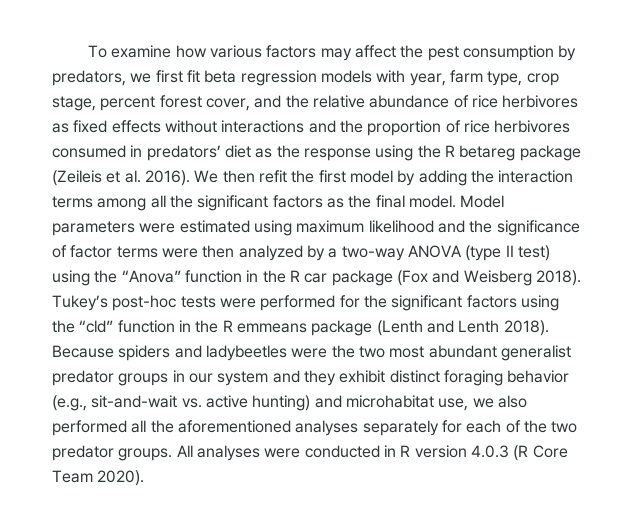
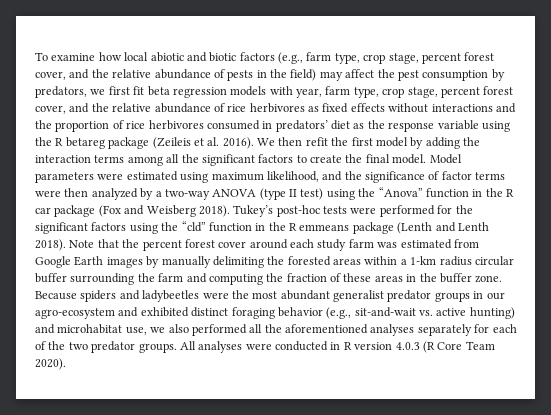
- To examine how various factors may affect the pest consumption by predators, we first fit beta regression models with year, farm type, crop stage, percent forest cover, and the relative abundance of rice herbivores as fixed effects without interactions and the proportion of rice herbivores consumed in predators’ diet as the response using the R betareg package (Zeileis et al. 2016).
+ To examine how local abiotic and biotic factors (e.g., farm type, crop stage, percent forest cover, and the relative abundance of pests in the field) may affect the pest consumption by predators, we first fit beta regression models with year, farm type, crop stage, percent forest cover, and the relative abundance of rice herbivores as fixed effects without interactions and the proportion of rice herbivores consumed in predators’ diet as the response variable using the R betareg package (Zeileis et al. 2016).
- We then refit the first model by adding the interaction terms among all the significant factors as the final model.
+ We then refit the first model by adding the interaction terms among all the significant factors to create the final model.
- Model parameters were estimated using maximum likelihood and the significance of factor terms were then analyzed by a two-way ANOVA (type II test) using the “Anova” function in the R car package (Fox and Weisberg 2018).
+ Model parameters were estimated using maximum likelihood, and the significance of factor terms were then analyzed by a two-way ANOVA (type II test) using the “Anova” function in the R car package (Fox and Weisberg 2018).
+ Note that the percent forest cover around each study farm was estimated from Google Earth images by manually delimiting the forested areas within a 1-km radius circular buffer surrounding the farm and computing the fraction of these areas in the buffer zone.
- Because spiders and ladybeetles were the two most abundant generalist predator groups in our system and they exhibit distinct foraging behavior (e.g., sit-and-wait vs. active hunting) and microhabitat use, we also performed all the aforementioned analyses separately for each of the two predator groups.
+ Because spiders and ladybeetles were the most abundant generalist predator groups in our agro-ecosystem and exhibited distinct foraging behavior (e.g., sit-and-wait vs. active hunting) and microhabitat use, we also performed all the aforementioned analyses separately for each of the two predator groups.

